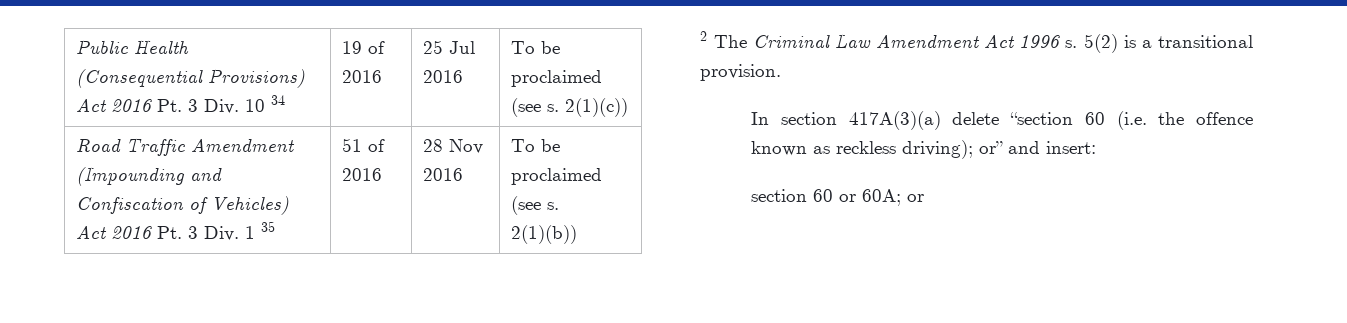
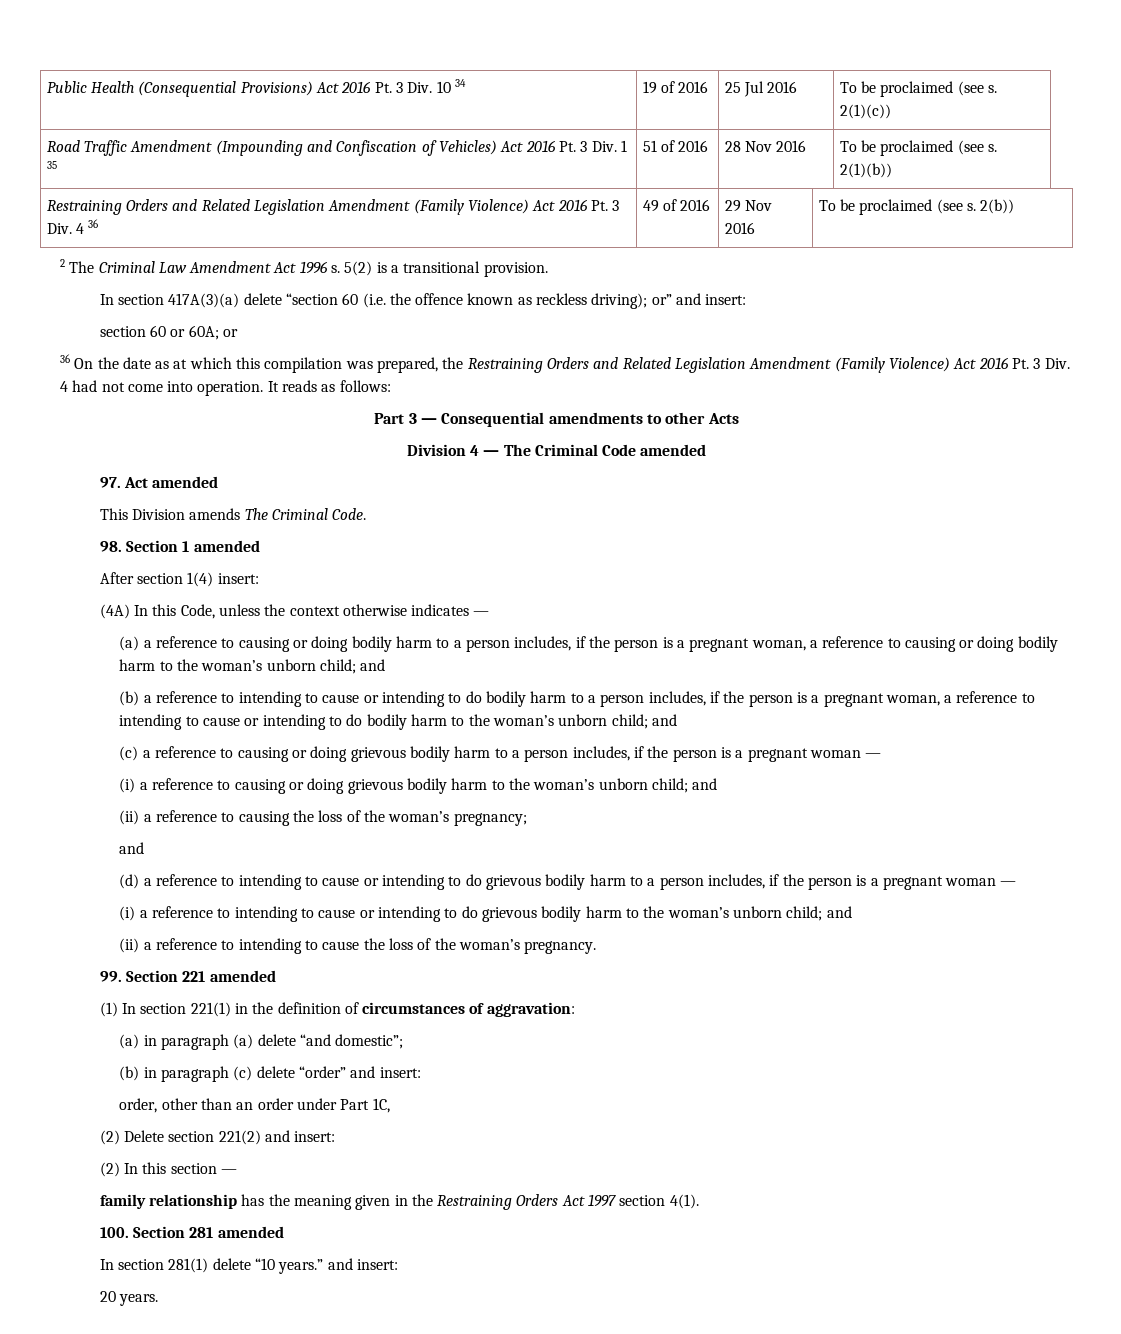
+ Restraining Orders and Related Legislation Amendment (Family Violence) Act 2016 Pt. 3 Div. 4 36 | 49 of 2016 | 29 Nov 2016 | To be proclaimed (see s. 2(b))
+ 36 On the date as at which this compilation was prepared, the Restraining Orders and Related Legislation Amendment (Family Violence) Act 2016 Pt. 3 Div. 4 had not come into operation. It reads as follows:
+ Part 3 — Consequential amendments to other Acts
+ Division 4 — The Criminal Code amended
+ 97. Act amended
+ This Division amends The Criminal Code.
+ 98. Section 1 amended
+ After section 1(4) insert:
+ (4A) In this Code, unless the context otherwise indicates —
+ (a) a reference to causing or doing bodily harm to a person includes, if the person is a pregnant woman, a reference to causing or doing bodily harm to the woman’s unborn child; and
+ (b) a reference to intending to cause or intending to do bodily harm to a person includes, if the person is a pregnant woman, a reference to intending to cause or intending to do bodily harm to the woman’s unborn child; and
+ (c) a reference to causing or doing grievous bodily harm to a person includes, if the person is a pregnant woman —
+ (i) a reference to causing or doing grievous bodily harm to the woman’s unborn child; and
+ (ii) a reference to causing the loss of the woman’s pregnancy;
+ and
+ (d) a reference to intending to cause or intending to do grievous bodily harm to a person includes, if the person is a pregnant woman —
+ (i) a reference to intending to cause or intending to do grievous bodily harm to the woman’s unborn child; and
+ (ii) a reference to intending to cause the loss of the woman’s pregnancy.
+ 99. Section 221 amended
+ (1) In section 221(1) in the definition of circumstances of aggravation:
+ (a) in paragraph (a) delete “and domestic”;
+ (b) in paragraph (c) delete “order” and insert:
+ order, other than an order under Part 1C,
+ (2) Delete section 221(2) and insert:
+ (2) In this section —
+ family relationship has the meaning given in the Restraining Orders Act 1997 section 4(1).
+ 100. Section 281 amended
+ In section 281(1) delete “10 years.” and insert:
+ 20 years.

